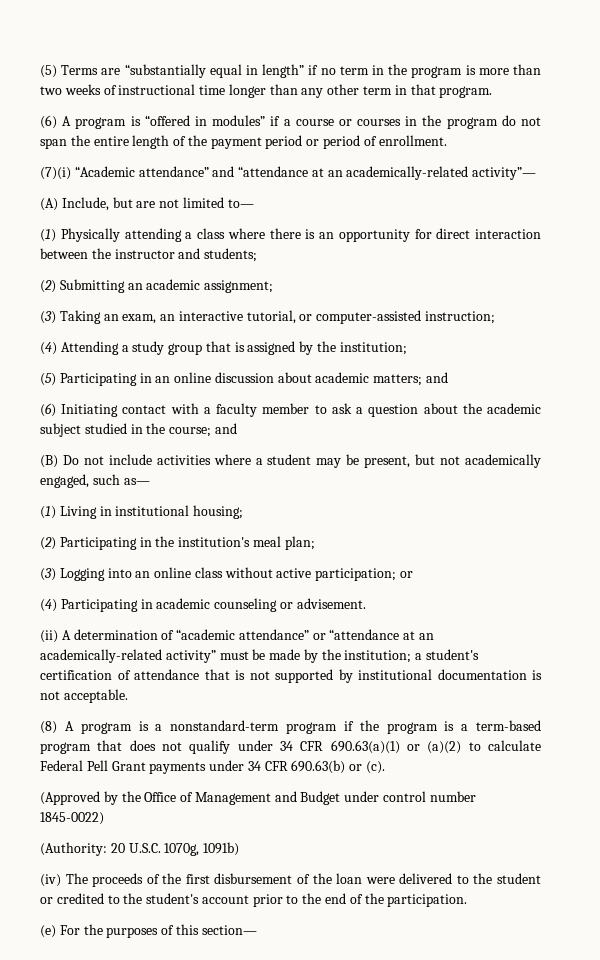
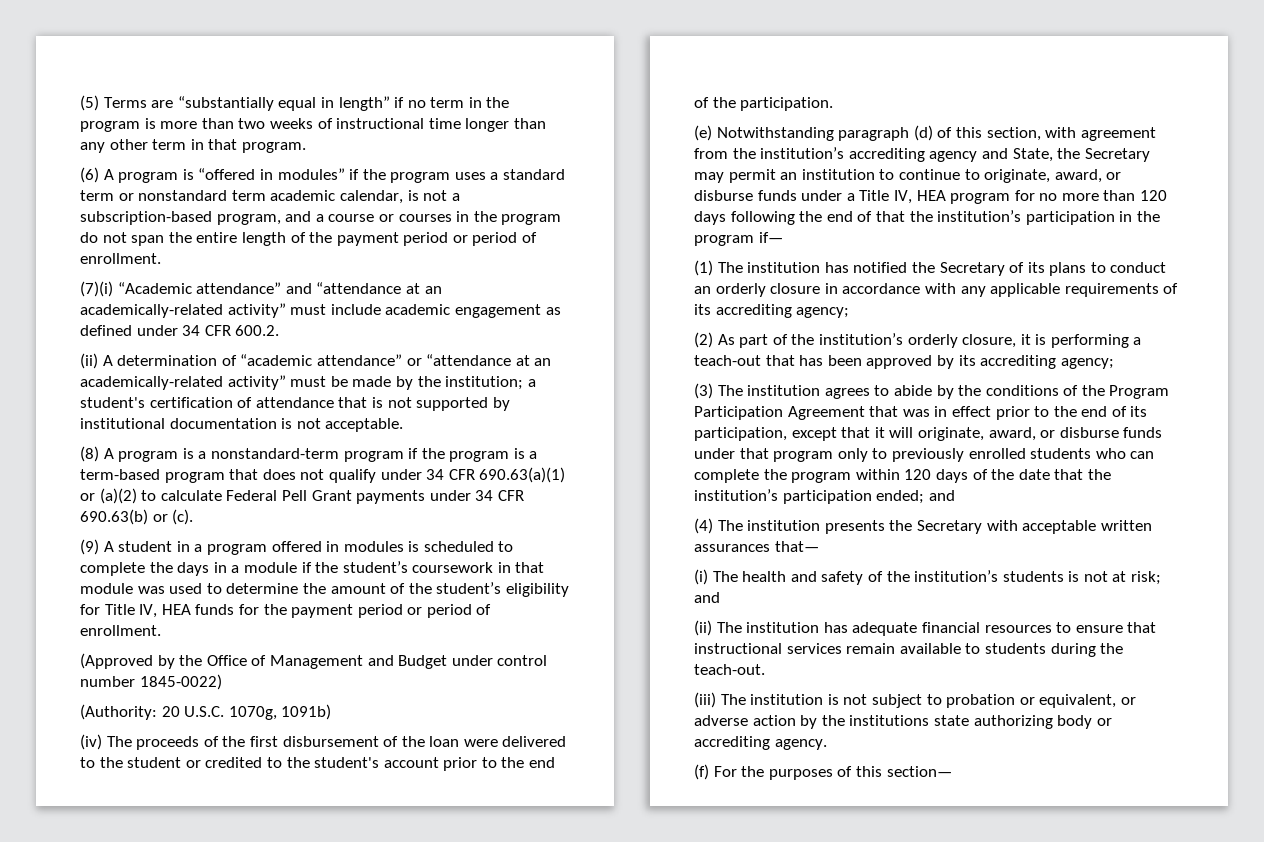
- (6) A program is “offered in modules” if a course or courses in the program do not span the entire length of the payment period or period of enrollment.
+ (6) A program is “offered in modules” if the program uses a standard term or nonstandard term academic calendar, is not a subscription-based program, and a course or courses in the program do not span the entire length of the payment period or period of enrollment.
- (7)(i) “Academic attendance” and “attendance at an academically-related activity”—
- (A) Include, but are not limited to—
- (1) Physically attending a class where there is an opportunity for direct interaction between the instructor and students;
- (2) Submitting an academic assignment;
- (3) Taking an exam, an interactive tutorial, or computer-assisted instruction;
- (4) Attending a study group that is assigned by the institution;
- (5) Participating in an online discussion about academic matters; and
- (6) Initiating contact with a faculty member to ask a question about the academic subject studied in the course; and
- (B) Do not include activities where a student may be present, but not academically engaged, such as—
- (1) Living in institutional housing;
- (2) Participating in the institution's meal plan;
- (3) Logging into an online class without active participation; or
- (4) Participating in academic counseling or advisement.
+ (7)(i) “Academic attendance” and “attendance at an academically-related activity” must include academic engagement as defined under 34 CFR 600.2.
+ (9) A student in a program offered in modules is scheduled to complete the days in a module if the student’s coursework in that module was used to determine the amount of the student’s eligibility for Title IV, HEA funds for the payment period or period of enrollment.
- (e) For the purposes of this section—
+ (e) Notwithstanding paragraph (d) of this section, with agreement from the institution’s accrediting agency and State, the Secretary may permit an institution to continue to originate, award, or disburse funds under a Title IV, HEA program for no more than 120 days following the end of that the institution’s participation in the program if—
+ (1) The institution has notified the Secretary of its plans to conduct an orderly closure in accordance with any applicable requirements of its accrediting agency;
+ (2) As part of the institution’s orderly closure, it is performing a teach-out that has been approved by its accrediting agency;
+ (3) The institution agrees to abide by the conditions of the Program Participation Agreement that was in effect prior to the end of its participation, except that it will originate, award, or disburse funds under that program only to previously enrolled students who can complete the program within 120 days of the date that the institution’s participation ended; and
+ (4) The institution presents the Secretary with acceptable written assurances that—
+ (i) The health and safety of the institution’s students is not at risk; and
+ (ii) The institution has adequate financial resources to ensure that instructional services remain available to students during the teach-out.
+ (iii) The institution is not subject to probation or equivalent, or adverse action by the institutions state authorizing body or accrediting agency.
+ (f) For the purposes of this section—

